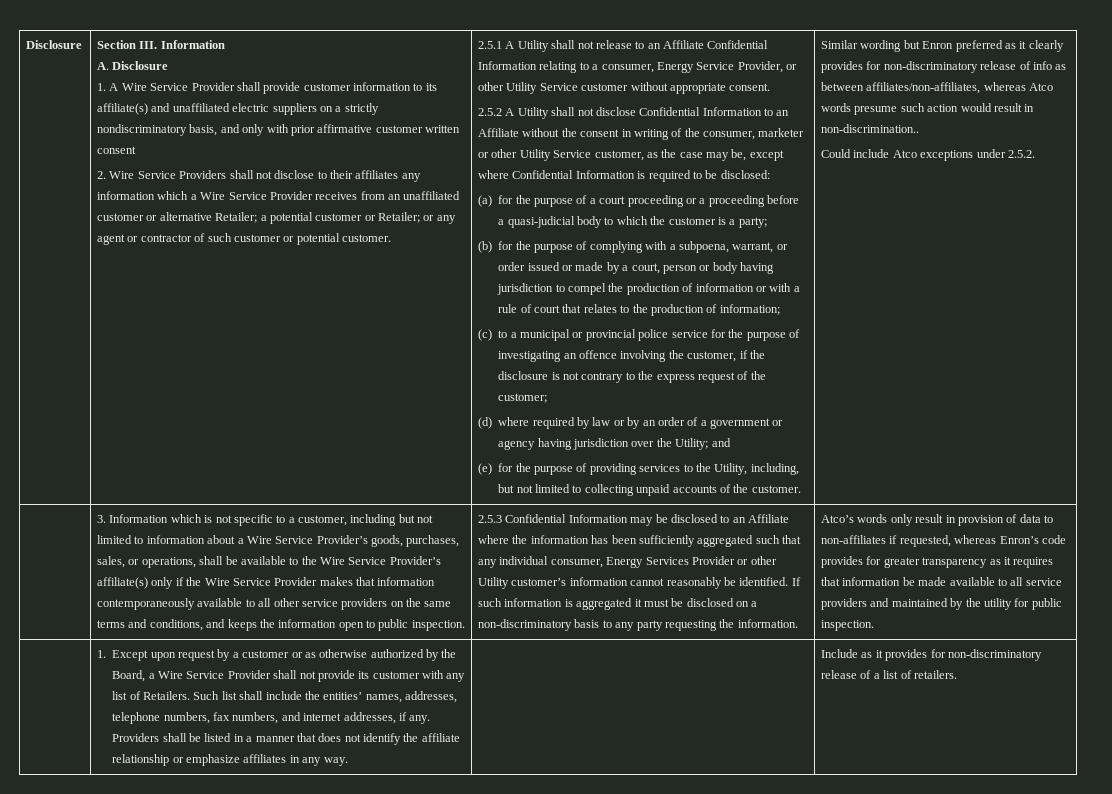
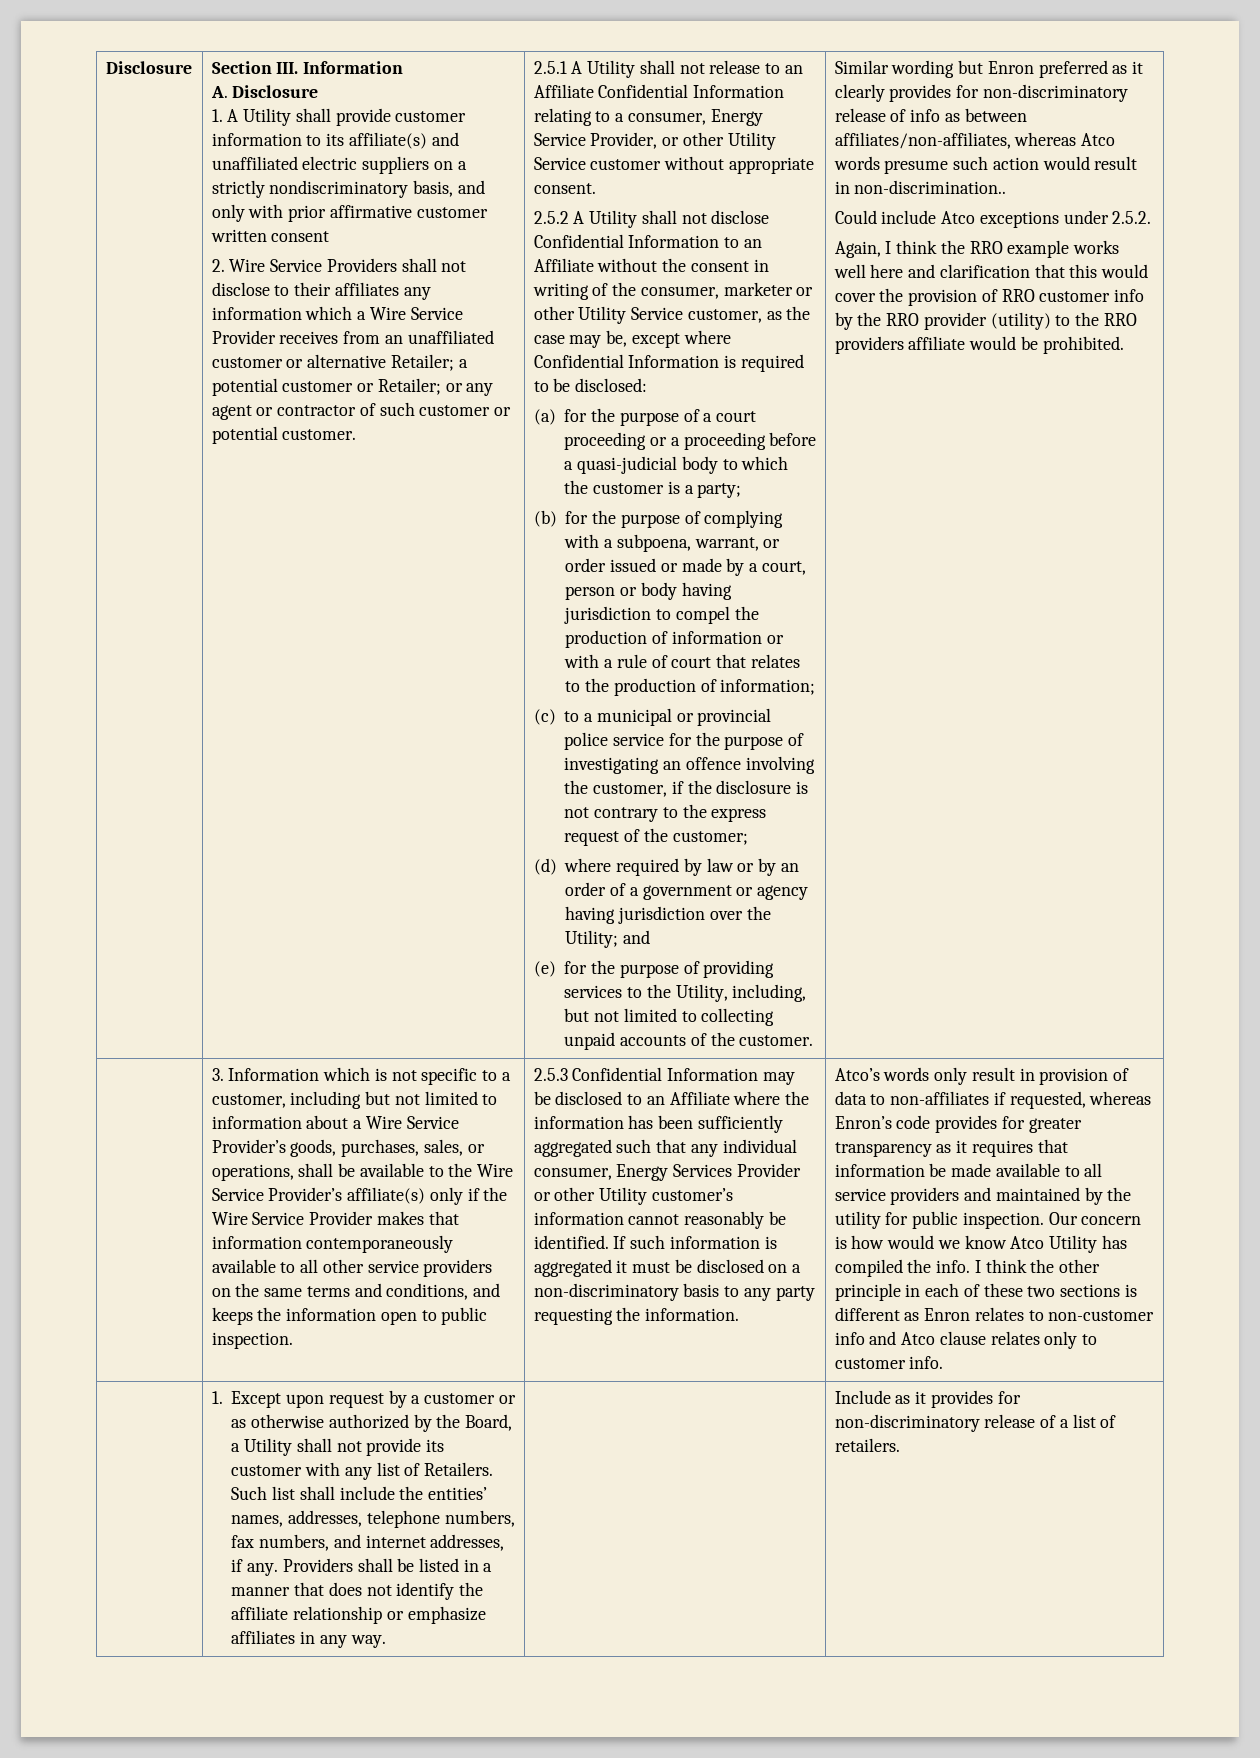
- 1. A Wire Service Provider shall provide customer information to its affiliate(s) and unaffiliated electric suppliers on a strictly nondiscriminatory basis, and only with prior affirmative customer written consent
+ 1. A Utility shall provide customer information to its affiliate(s) and unaffiliated electric suppliers on a strictly nondiscriminatory basis, and only with prior affirmative customer written consent
+ Again, I think the RRO example works well here and clarification that this would cover the provision of RRO customer info by the RRO provider (utility) to the RRO providers affiliate would be prohibited.
+ Our concern is how would we know Atco Utility has compiled the info. I think the other principle in each of these two sections is different as Enron relates to non-customer info and Atco clause relates only to customer info.
- 1. Except upon request by a customer or as otherwise authorized by the Board, a Wire Service Provider shall not provide its customer with any list of Retailers.
+ 1. Except upon request by a customer or as otherwise authorized by the Board, a Utility shall not provide its customer with any list of Retailers.

